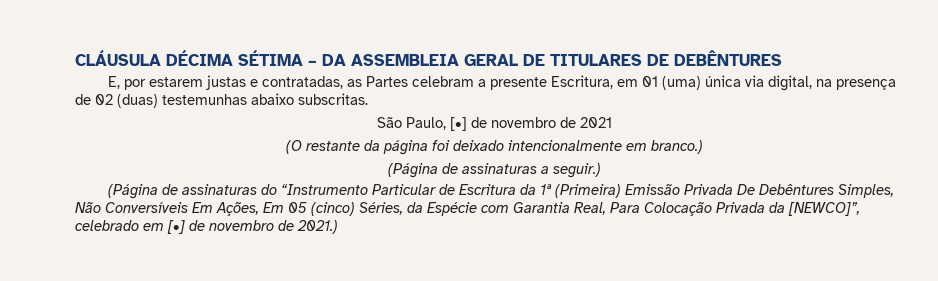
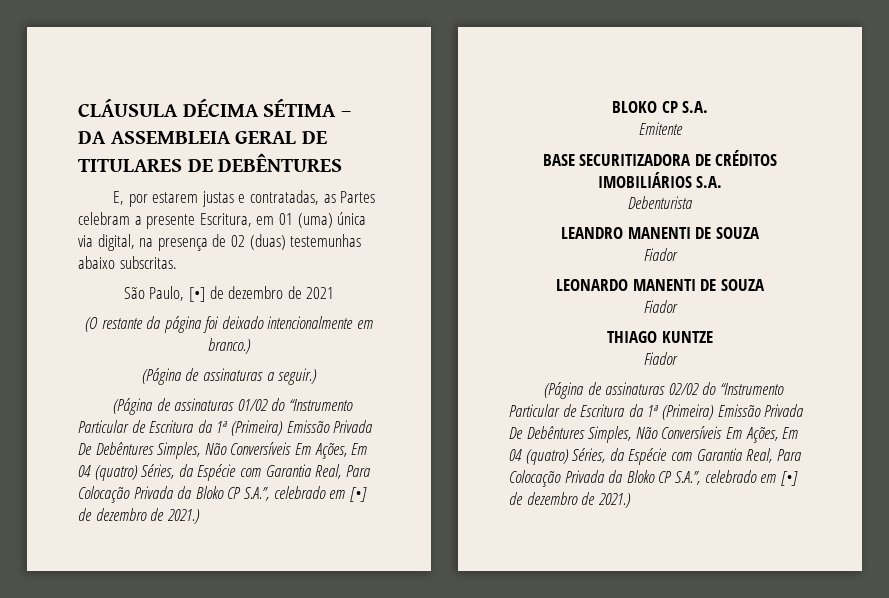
- São Paulo, [•] de novembro de 2021
+ São Paulo, [•] de dezembro de 2021
- (Página de assinaturas do “Instrumento Particular de Escritura da 1ª (Primeira) Emissão Privada De Debêntures Simples, Não Conversíveis Em Ações, Em 05 (cinco) Séries, da Espécie com Garantia Real, Para Colocação Privada da [NEWCO]”, celebrado em [•] de novembro de 2021.)
+ (Página de assinaturas 01/02 do “Instrumento Particular de Escritura da 1ª (Primeira) Emissão Privada De Debêntures Simples, Não Conversíveis Em Ações, Em 04 (quatro) Séries, da Espécie com Garantia Real, Para Colocação Privada da Bloko CP S.A.”, celebrado em [•] de dezembro de 2021.)
+ BLOKO CP S.A.
+ Emitente
+ BASE SECURITIZADORA DE CRÉDITOS IMOBILIÁRIOS S.A.
+ Debenturista
+ LEANDRO MANENTI DE SOUZA
+ Fiador
+ LEONARDO MANENTI DE SOUZA
+ Fiador
+ THIAGO KUNTZE
+ Fiador
+ (Página de assinaturas 02/02 do “Instrumento Particular de Escritura da 1ª (Primeira) Emissão Privada De Debêntures Simples, Não Conversíveis Em Ações, Em 04 (quatro) Séries, da Espécie com Garantia Real, Para Colocação Privada da Bloko CP S.A.”, celebrado em [•] de dezembro de 2021.)

